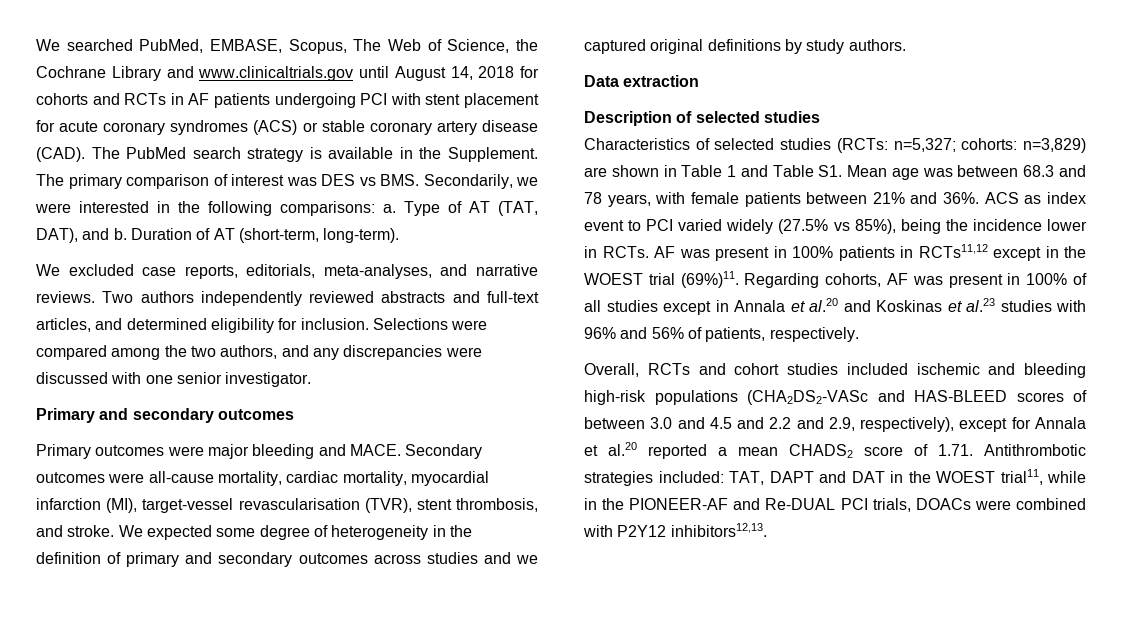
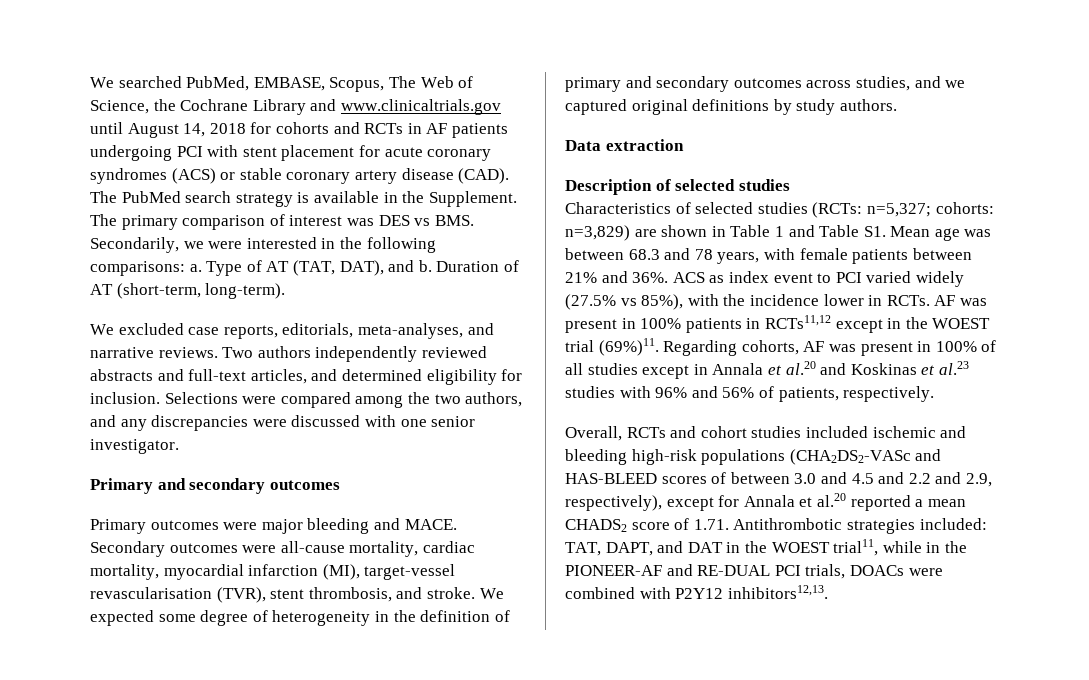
- We expected some degree of heterogeneity in the definition of primary and secondary outcomes across studies and we captured original definitions by study authors.
+ We expected some degree of heterogeneity in the definition of primary and secondary outcomes across studies, and we captured original definitions by study authors.
- ACS as index event to PCI varied widely (27.5% vs 85%), being the incidence lower in RCTs.
+ ACS as index event to PCI varied widely (27.5% vs 85%), with the incidence lower in RCTs.
- Overall, RCTs and cohort studies included ischemic and bleeding high-risk populations (CHA2DS2-VASc and HAS-BLEED scores of between 3.0 and 4.5 and 2.2 and 2.9, respectively), except for Annala et al.20 reported a mean CHADS2 score of 1.71. Antithrombotic strategies included: TAT, DAPT and DAT in the WOEST trial11, while in the PIONEER-AF and Re-DUAL PCI trials, DOACs were combined with P2Y12 inhibitors12,13.
+ Overall, RCTs and cohort studies included ischemic and bleeding high-risk populations (CHA2DS2-VASc and HAS-BLEED scores of between 3.0 and 4.5 and 2.2 and 2.9, respectively), except for Annala et al.20 reported a mean CHADS2 score of 1.71. Antithrombotic strategies included: TAT, DAPT, and DAT in the WOEST trial11, while in the PIONEER-AF and RE-DUAL PCI trials, DOACs were combined with P2Y12 inhibitors12,13.

